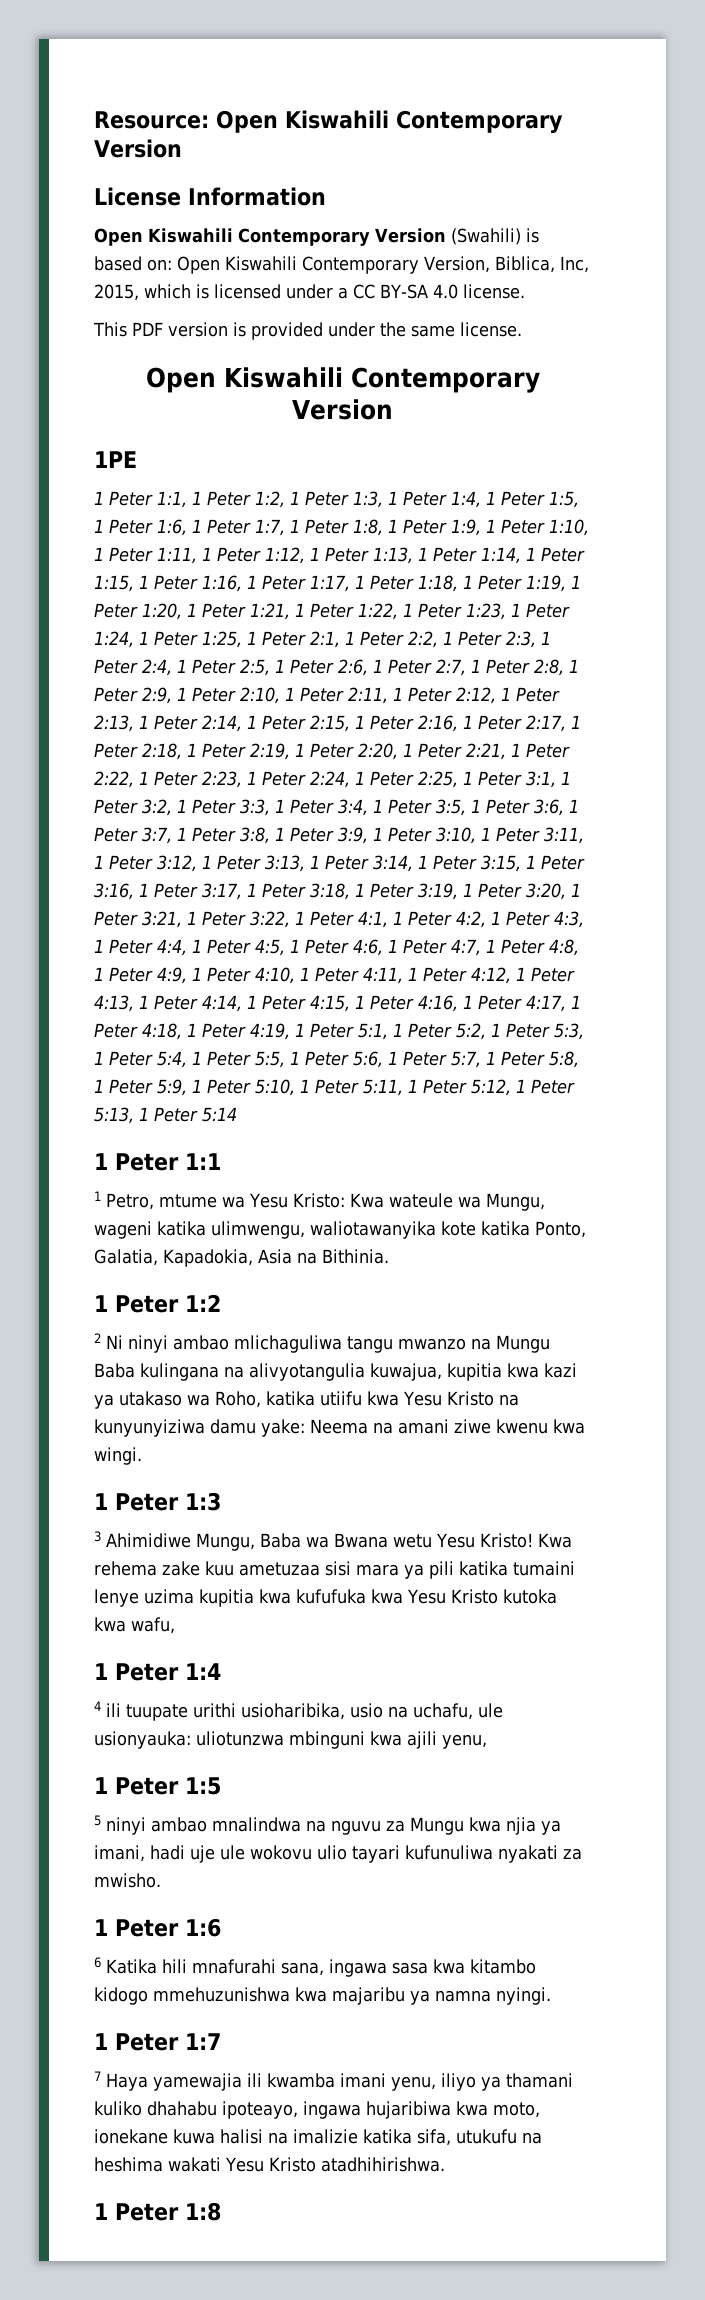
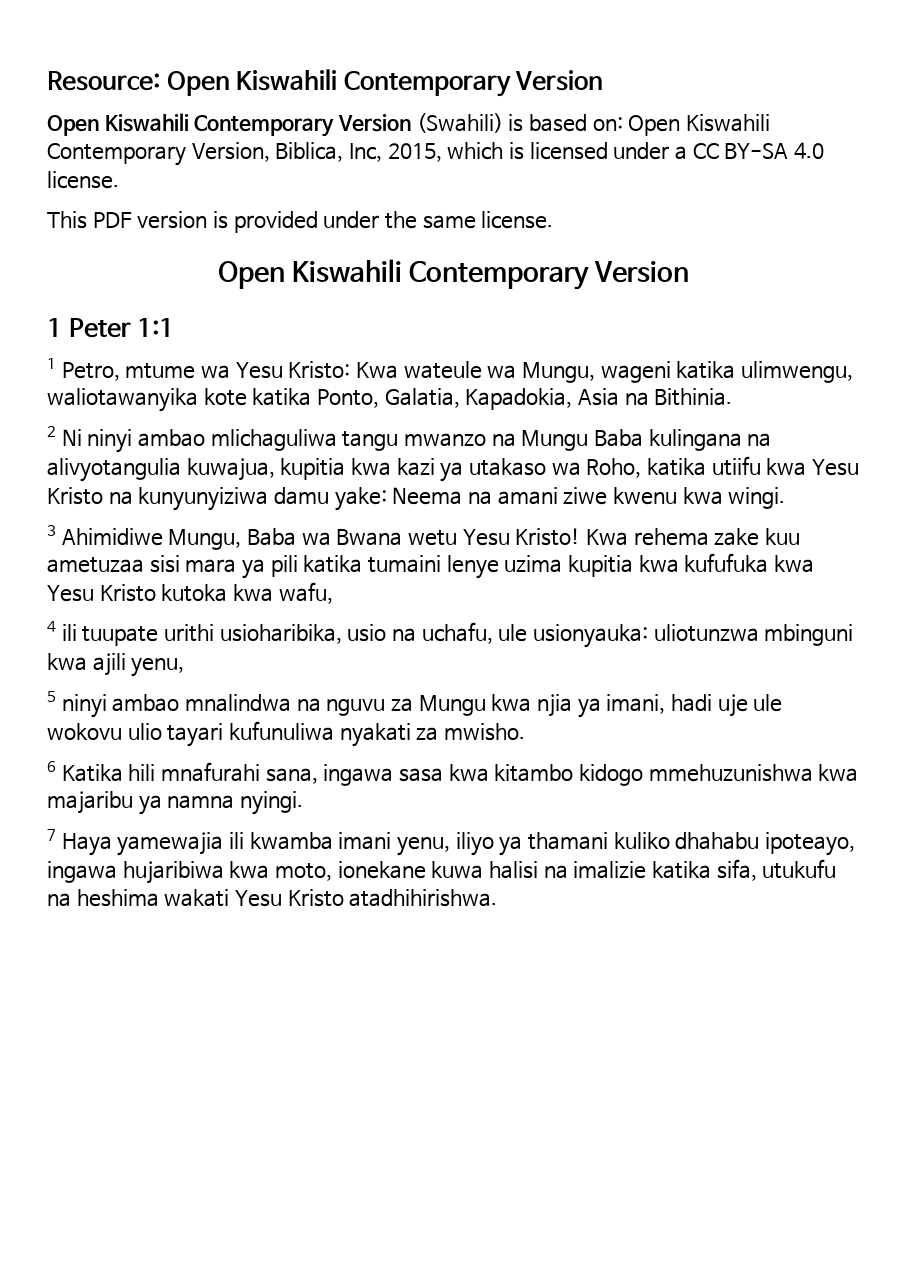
- License Information
- 1PE
- 1 Peter 1:1, 1 Peter 1:2, 1 Peter 1:3, 1 Peter 1:4, 1 Peter 1:5, 1 Peter 1:6, 1 Peter 1:7, 1 Peter 1:8, 1 Peter 1:9, 1 Peter 1:10, 1 Peter 1:11, 1 Peter 1:12, 1 Peter 1:13, 1 Peter 1:14, 1 Peter 1:15, 1 Peter 1:16, 1 Peter 1:17, 1 Peter 1:18, 1 Peter 1:19, 1 Peter 1:20, 1 Peter 1:21, 1 Peter 1:22, 1 Peter 1:23, 1 Peter 1:24, 1 Peter 1:25, 1 Peter 2:1, 1 Peter 2:2, 1 Peter 2:3, 1 Peter 2:4, 1 Peter 2:5, 1 Peter 2:6, 1 Peter 2:7, 1 Peter 2:8, 1 Peter 2:9, 1 Peter 2:10, 1 Peter 2:11, 1 Peter 2:12, 1 Peter 2:13, 1 Peter 2:14, 1 Peter 2:15, 1 Peter 2:16, 1 Peter 2:17, 1 Peter 2:18, 1 Peter 2:19, 1 Peter 2:20, 1 Peter 2:21, 1 Peter 2:22, 1 Peter 2:23, 1 Peter 2:24, 1 Peter 2:25, 1 Peter 3:1, 1 Peter 3:2, 1 Peter 3:3, 1 Peter 3:4, 1 Peter 3:5, 1 Peter 3:6, 1 Peter 3:7, 1 Peter 3:8, 1 Peter 3:9, 1 Peter 3:10, 1 Peter 3:11, 1 Peter 3:12, 1 Peter 3:13, 1 Peter 3:14, 1 Peter 3:15, 1 Peter 3:16, 1 Peter 3:17, 1 Peter 3:18, 1 Peter 3:19, 1 Peter 3:20, 1 Peter 3:21, 1 Peter 3:22, 1 Peter 4:1, 1 Peter 4:2, 1 Peter 4:3, 1 Peter 4:4, 1 Peter 4:5, 1 Peter 4:6, 1 Peter 4:7, 1 Peter 4:8, 1 Peter 4:9, 1 Peter 4:10, 1 Peter 4:11, 1 Peter 4:12, 1 Peter 4:13, 1 Peter 4:14, 1 Peter 4:15, 1 Peter 4:16, 1 Peter 4:17, 1 Peter 4:18, 1 Peter 4:19, 1 Peter 5:1, 1 Peter 5:2, 1 Peter 5:3, 1 Peter 5:4, 1 Peter 5:5, 1 Peter 5:6, 1 Peter 5:7, 1 Peter 5:8, 1 Peter 5:9, 1 Peter 5:10, 1 Peter 5:11, 1 Peter 5:12, 1 Peter 5:13, 1 Peter 5:14
- 1 Peter 1:2
- 1 Peter 1:3
- 1 Peter 1:4
- 1 Peter 1:5
- 1 Peter 1:6
- 1 Peter 1:7
- 1 Peter 1:8

